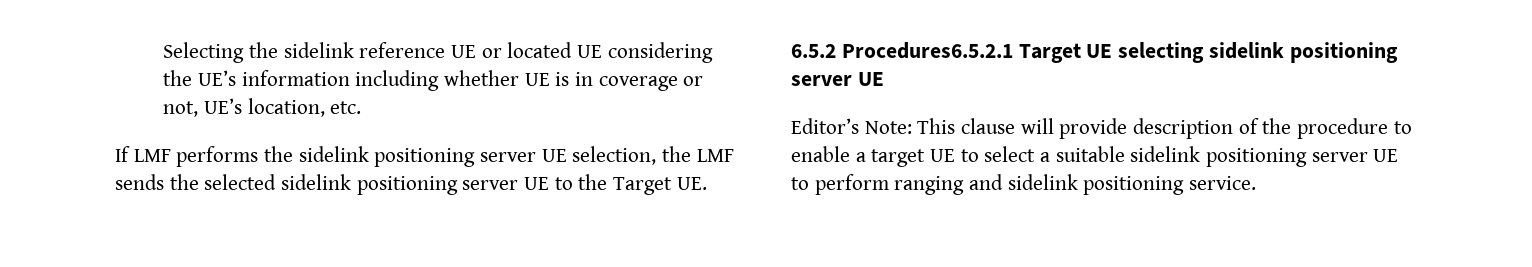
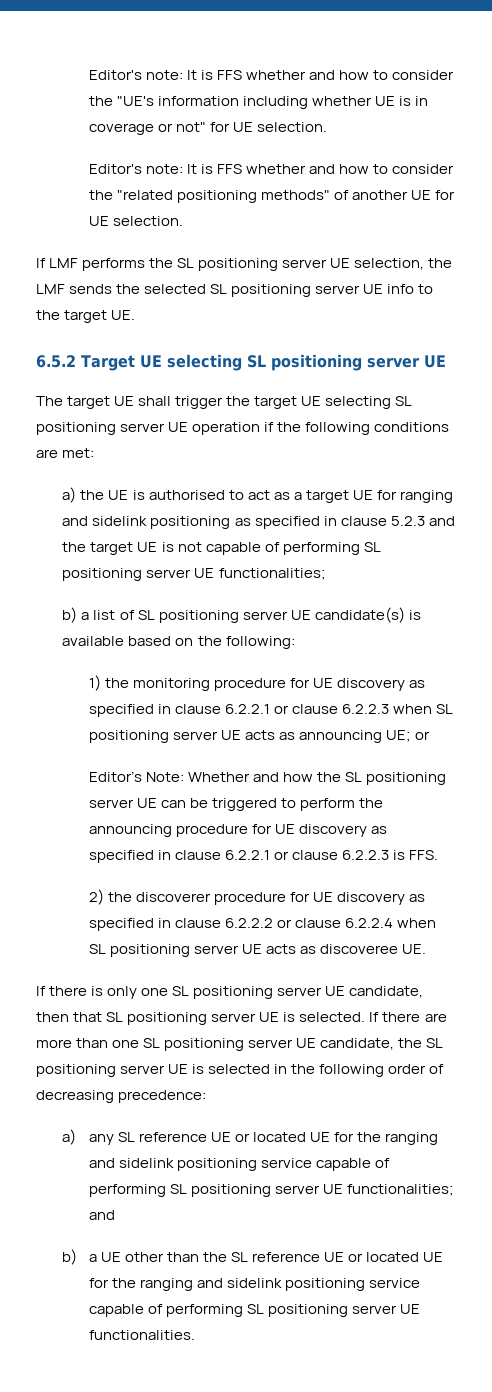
- Selecting the sidelink reference UE or located UE considering the UE’s information including whether UE is in coverage or not, UE’s location, etc.
+ Editor's note: It is FFS whether and how to consider the "UE's information including whether UE is in coverage or not" for UE selection.
+ Editor's note: It is FFS whether and how to consider the "related positioning methods" of another UE for UE selection.
- If LMF performs the sidelink positioning server UE selection, the LMF sends the selected sidelink positioning server UE to the Target UE.
+ If LMF performs the SL positioning server UE selection, the LMF sends the selected SL positioning server UE info to the target UE.
- 6.5.2 Procedures6.5.2.1 Target UE selecting sidelink positioning server UE
+ 6.5.2 Target UE selecting SL positioning server UE
- Editor’s Note: This clause will provide description of the procedure to enable a target UE to select a suitable sidelink positioning server UE to perform ranging and sidelink positioning service.
+ The target UE shall trigger the target UE selecting SL positioning server UE operation if the following conditions are met:
+ a) the UE is authorised to act as a target UE for ranging and sidelink positioning as specified in clause 5.2.3 and the target UE is not capable of performing SL positioning server UE functionalities;
+ b) a list of SL positioning server UE candidate(s) is available based on the following:
+ 1) the monitoring procedure for UE discovery as specified in clause 6.2.2.1 or clause 6.2.2.3 when SL positioning server UE acts as announcing UE; or
+ Editor’s Note: Whether and how the SL positioning server UE can be triggered to perform the announcing procedure for UE discovery as specified in clause 6.2.2.1 or clause 6.2.2.3 is FFS.
+ 2) the discoverer procedure for UE discovery as specified in clause 6.2.2.2 or clause 6.2.2.4 when SL positioning server UE acts as discoveree UE.
+ If there is only one SL positioning server UE candidate, then that SL positioning server UE is selected. If there are more than one SL positioning server UE candidate, the SL positioning server UE is selected in the following order of decreasing precedence:
+ a) any SL reference UE or located UE for the ranging and sidelink positioning service capable of performing SL positioning server UE functionalities; and
+ b) a UE other than the SL reference UE or located UE for the ranging and sidelink positioning service capable of performing SL positioning server UE functionalities.

